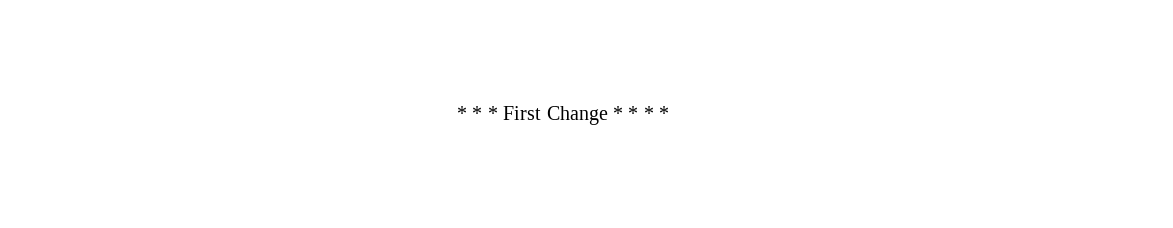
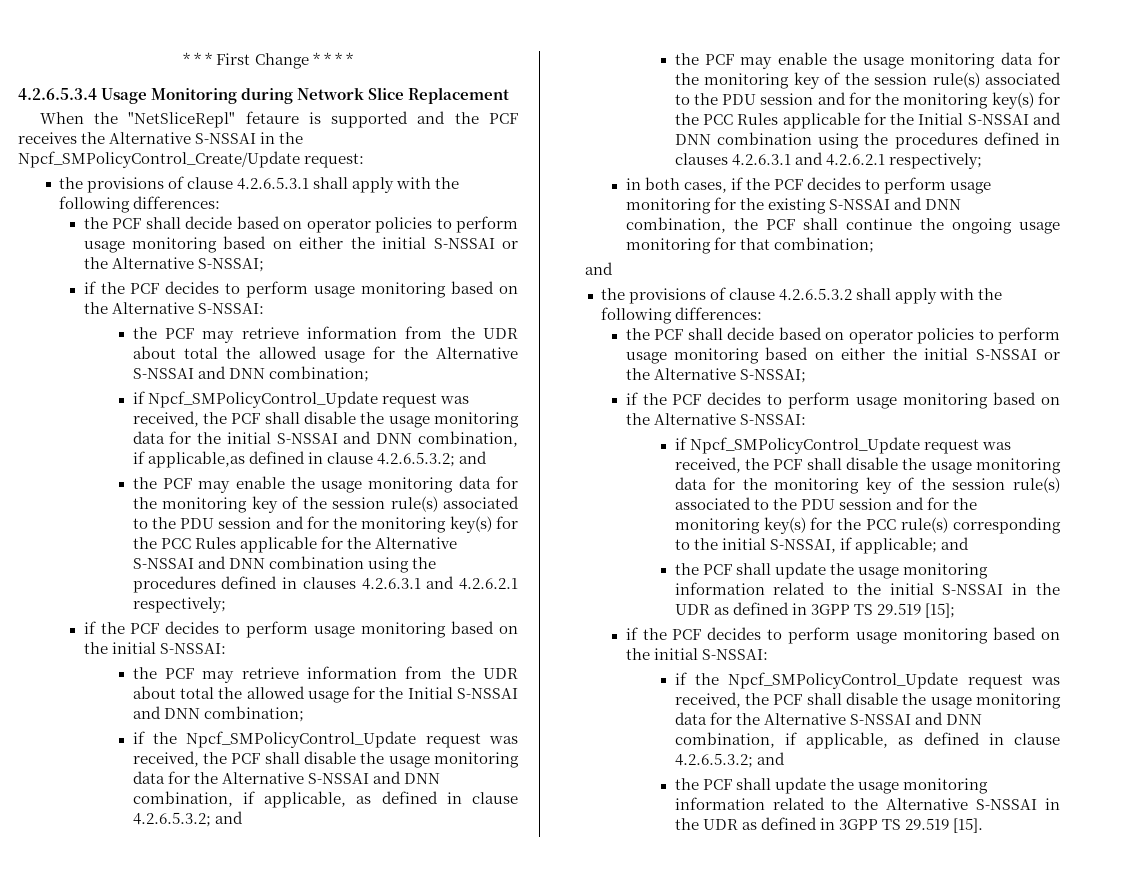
+ 4.2.6.5.3.4 Usage Monitoring during Network Slice Replacement
+ When the "NetSliceRepl" fetaure is supported and the PCF receives the Alternative S-NSSAI in the Npcf_SMPolicyControl_Create/Update request:
+ the provisions of clause 4.2.6.5.3.1 shall apply with the following differences:
+ the PCF shall decide based on operator policies to perform usage monitoring based on either the initial S-NSSAI or the Alternative S-NSSAI;
+ if the PCF decides to perform usage monitoring based on the Alternative S-NSSAI:
+ the PCF may retrieve information from the UDR about total the allowed usage for the Alternative S-NSSAI and DNN combination;
+ if Npcf_SMPolicyControl_Update request was received, the PCF shall disable the usage monitoring data for the initial S-NSSAI and DNN combination, if applicable,as defined in clause 4.2.6.5.3.2; and
+ the PCF may enable the usage monitoring data for the monitoring key of the session rule(s) associated to the PDU session and for the monitoring key(s) for the PCC Rules applicable for the Alternative S-NSSAI and DNN combination using the procedures defined in clauses 4.2.6.3.1 and 4.2.6.2.1 respectively;
+ if the PCF decides to perform usage monitoring based on the initial S-NSSAI:
+ the PCF may retrieve information from the UDR about total the allowed usage for the Initial S-NSSAI and DNN combination;
+ if the Npcf_SMPolicyControl_Update request was received, the PCF shall disable the usage monitoring data for the Alternative S-NSSAI and DNN combination, if applicable, as defined in clause 4.2.6.5.3.2; and
+ the PCF may enable the usage monitoring data for the monitoring key of the session rule(s) associated to the PDU session and for the monitoring key(s) for the PCC Rules applicable for the Initial S-NSSAI and DNN combination using the procedures defined in clauses 4.2.6.3.1 and 4.2.6.2.1 respectively;
+ in both cases, if the PCF decides to perform usage monitoring for the existing S-NSSAI and DNN combination, the PCF shall continue the ongoing usage monitoring for that combination;
+ and
+ the provisions of clause 4.2.6.5.3.2 shall apply with the following differences:
+ the PCF shall decide based on operator policies to perform usage monitoring based on either the initial S-NSSAI or the Alternative S-NSSAI;
+ if the PCF decides to perform usage monitoring based on the Alternative S-NSSAI:
+ if Npcf_SMPolicyControl_Update request was received, the PCF shall disable the usage monitoring data for the monitoring key of the session rule(s) associated to the PDU session and for the monitoring key(s) for the PCC rule(s) corresponding to the initial S-NSSAI, if applicable; and
+ the PCF shall update the usage monitoring information related to the initial S-NSSAI in the UDR as defined in 3GPP TS 29.519 [15];
+ if the PCF decides to perform usage monitoring based on the initial S-NSSAI:
+ if the Npcf_SMPolicyControl_Update request was received, the PCF shall disable the usage monitoring data for the Alternative S-NSSAI and DNN combination, if applicable, as defined in clause 4.2.6.5.3.2; and
+ the PCF shall update the usage monitoring information related to the Alternative S-NSSAI in the UDR as defined in 3GPP TS 29.519 [15].

